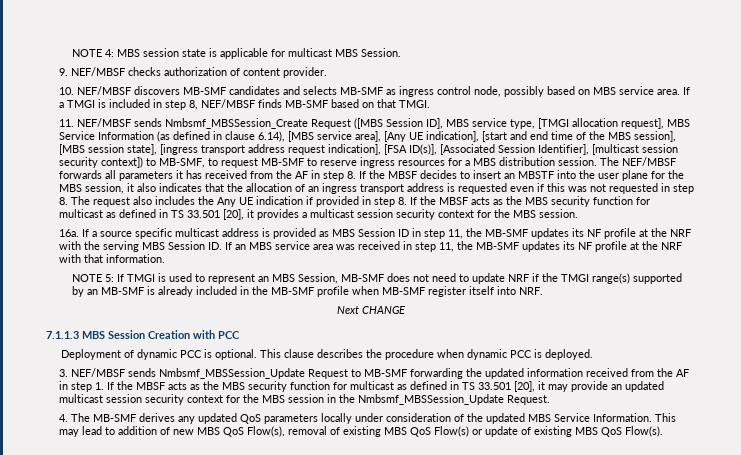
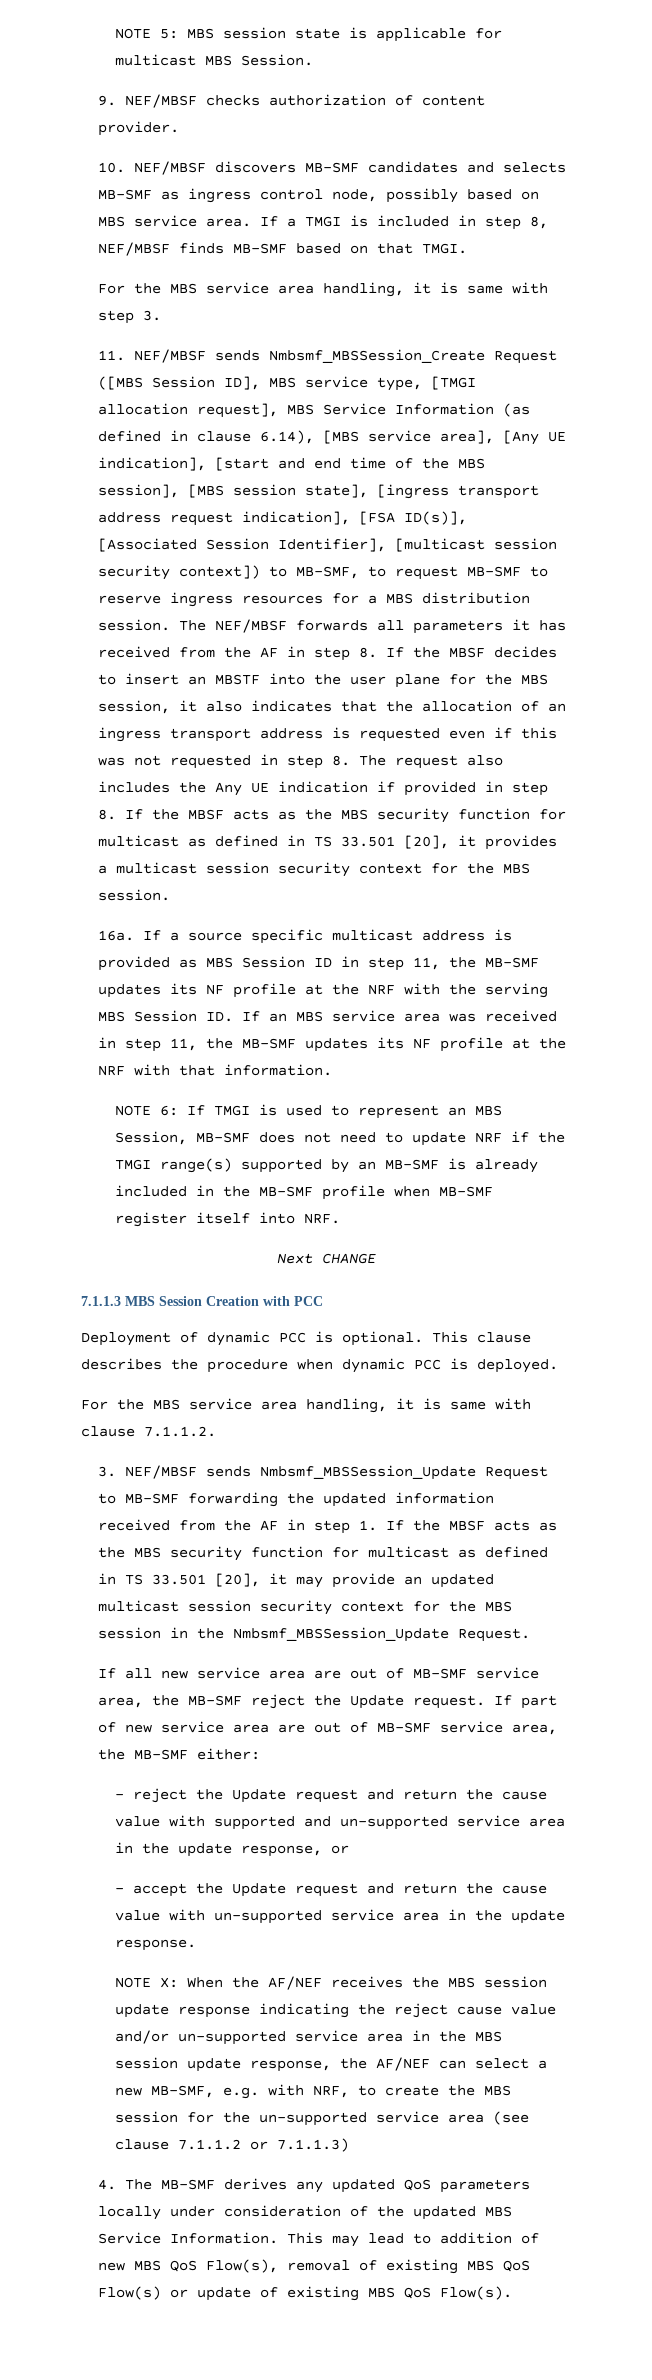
- NOTE 4: MBS session state is applicable for multicast MBS Session.
+ NOTE 5: MBS session state is applicable for multicast MBS Session.
+ For the MBS service area handling, it is same with step 3.
- NOTE 5: If TMGI is used to represent an MBS Session, MB-SMF does not need to update NRF if the TMGI range(s) supported by an MB-SMF is already included in the MB-SMF profile when MB-SMF register itself into NRF.
+ NOTE 6: If TMGI is used to represent an MBS Session, MB-SMF does not need to update NRF if the TMGI range(s) supported by an MB-SMF is already included in the MB-SMF profile when MB-SMF register itself into NRF.
+ For the MBS service area handling, it is same with clause 7.1.1.2.
+ If all new service area are out of MB-SMF service area, the MB-SMF reject the Update request. If part of new service area are out of MB-SMF service area, the MB-SMF either:
+ - reject the Update request and return the cause value with supported and un-supported service area in the update response, or
+ - accept the Update request and return the cause value with un-supported service area in the update response.
+ NOTE X: When the AF/NEF receives the MBS session update response indicating the reject cause value and/or un-supported service area in the MBS session update response, the AF/NEF can select a new MB-SMF, e.g. with NRF, to create the MBS session for the un-supported service area (see clause 7.1.1.2 or 7.1.1.3)

